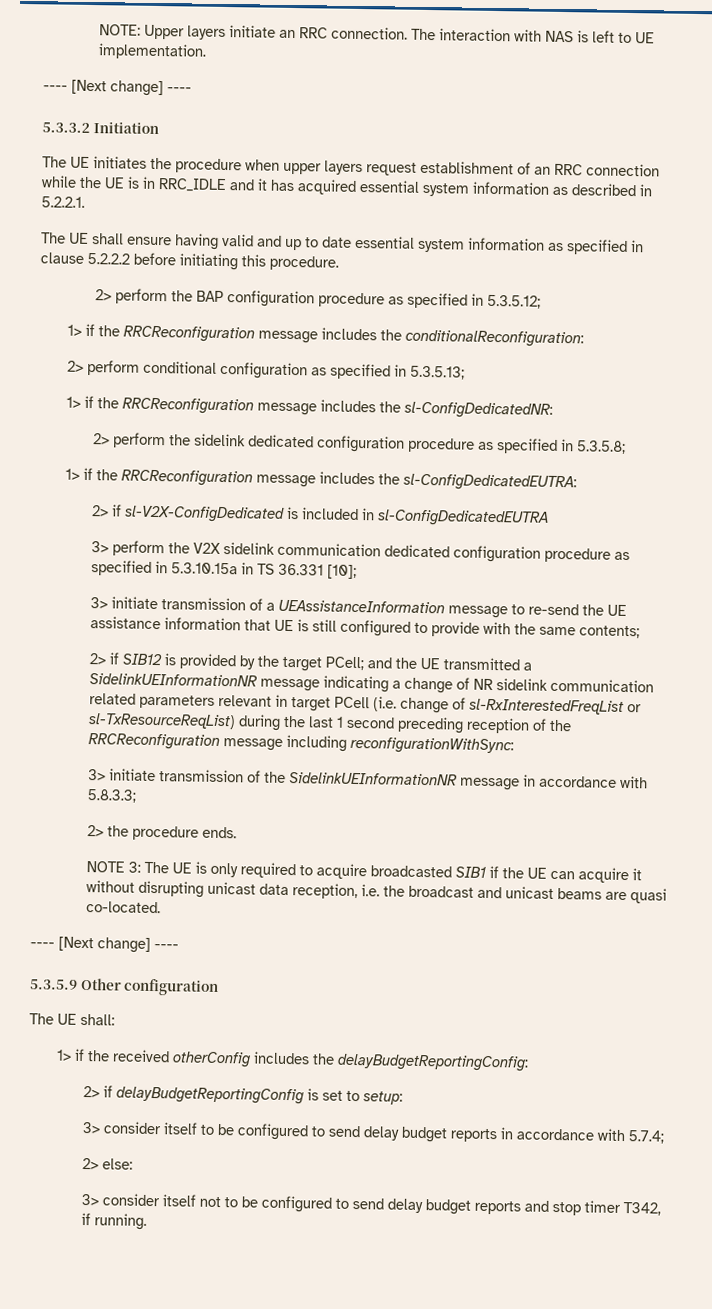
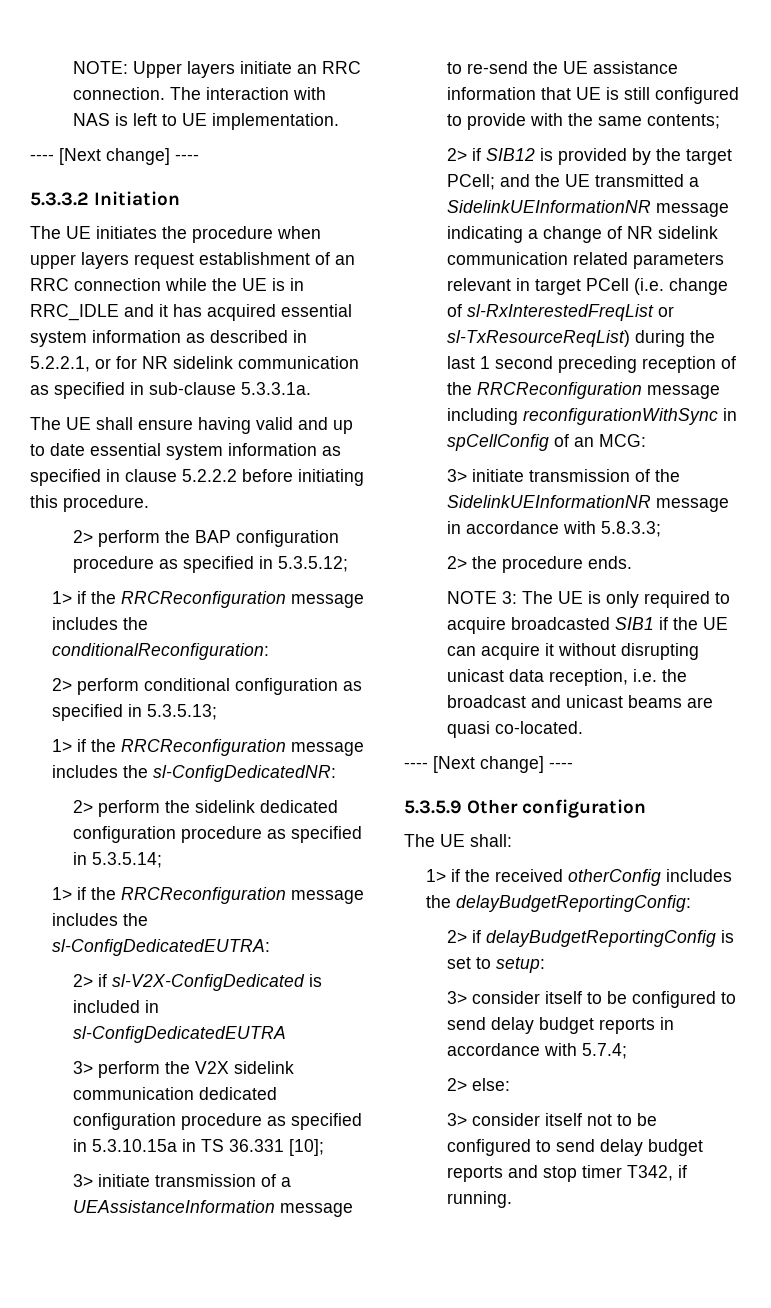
- The UE initiates the procedure when upper layers request establishment of an RRC connection while the UE is in RRC_IDLE and it has acquired essential system information as described in 5.2.2.1.
+ The UE initiates the procedure when upper layers request establishment of an RRC connection while the UE is in RRC_IDLE and it has acquired essential system information as described in 5.2.2.1, or for NR sidelink communication as specified in sub-clause 5.3.3.1a.
- 2> perform the sidelink dedicated configuration procedure as specified in 5.3.5.8;
+ 2> perform the sidelink dedicated configuration procedure as specified in 5.3.5.14;
- 2> if SIB12 is provided by the target PCell; and the UE transmitted a SidelinkUEInformationNR message indicating a change of NR sidelink communication related parameters relevant in target PCell (i.e. change of sl-RxInterestedFreqList or sl-TxResourceReqList) during the last 1 second preceding reception of the RRCReconfiguration message including reconfigurationWithSync:
+ 2> if SIB12 is provided by the target PCell; and the UE transmitted a SidelinkUEInformationNR message indicating a change of NR sidelink communication related parameters relevant in target PCell (i.e. change of sl-RxInterestedFreqList or sl-TxResourceReqList) during the last 1 second preceding reception of the RRCReconfiguration message including reconfigurationWithSync in spCellConfig of an MCG:

